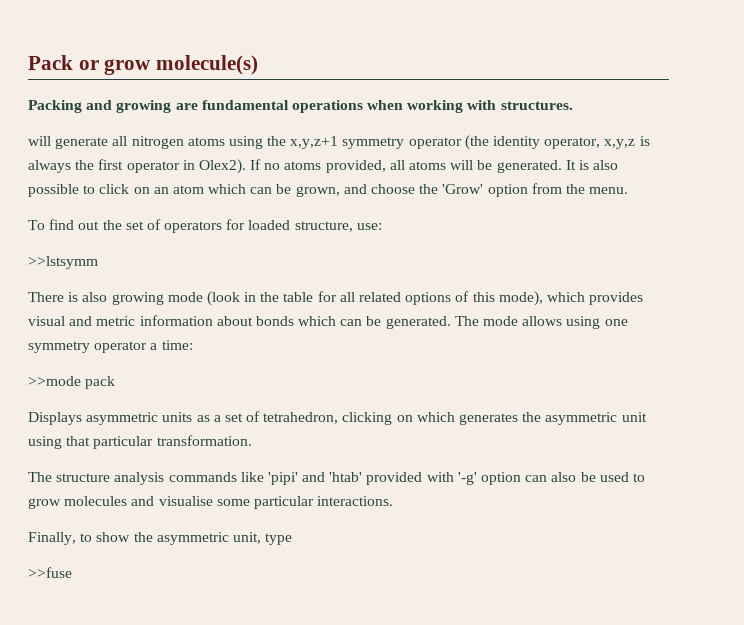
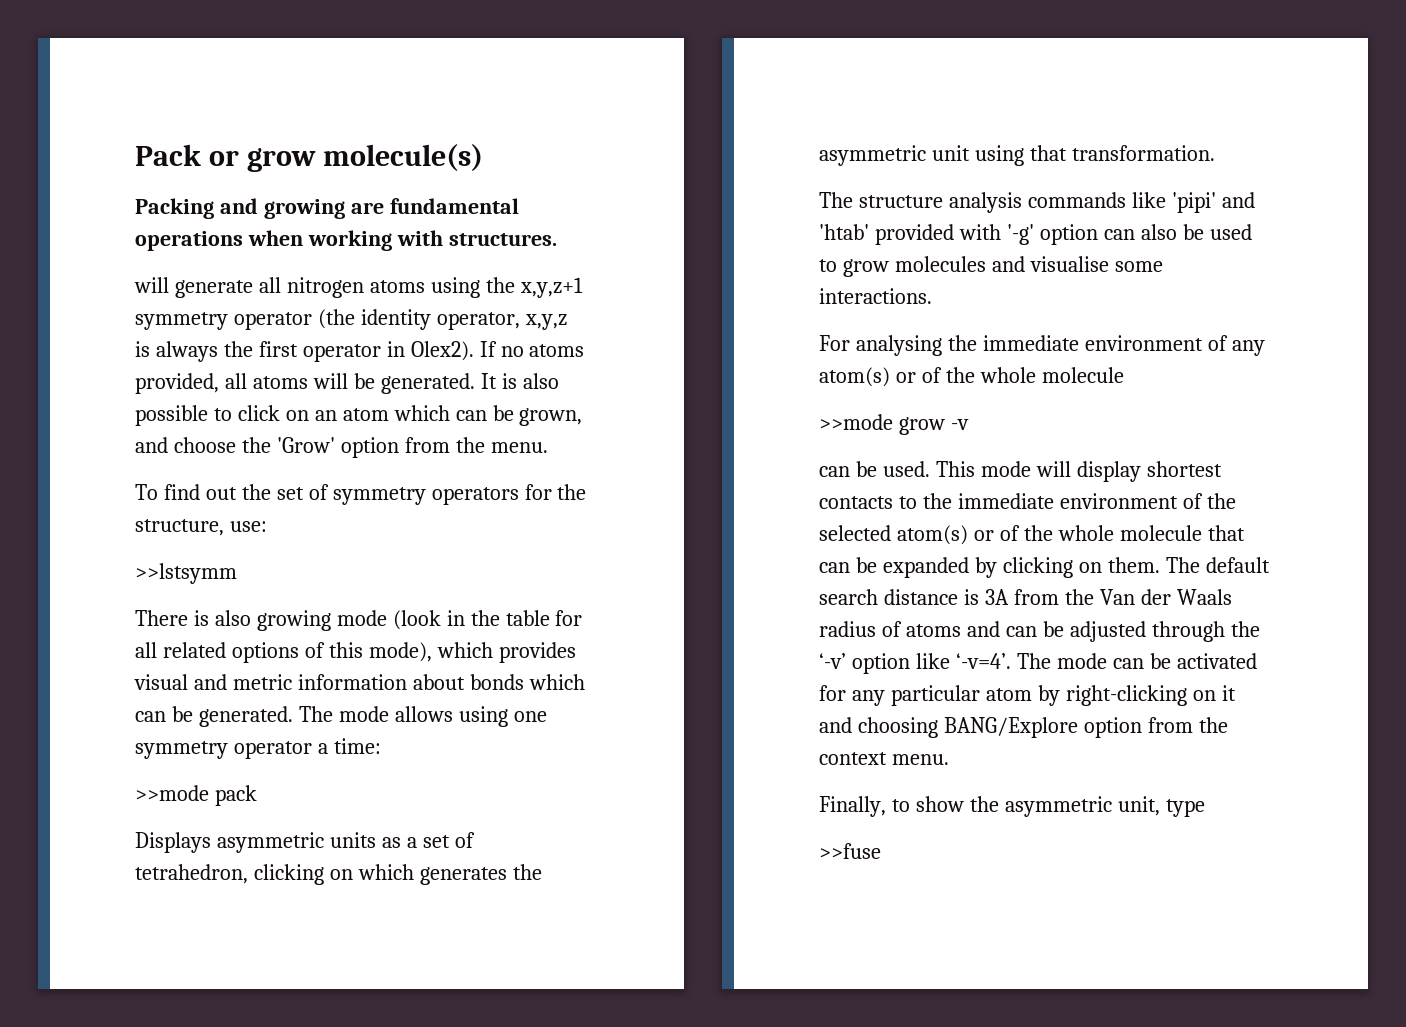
- To find out the set of operators for loaded structure, use:
+ To find out the set of symmetry operators for the structure, use:
- Displays asymmetric units as a set of tetrahedron, clicking on which generates the asymmetric unit using that particular transformation.
+ Displays asymmetric units as a set of tetrahedron, clicking on which generates the asymmetric unit using that transformation.
- The structure analysis commands like 'pipi' and 'htab' provided with '-g' option can also be used to grow molecules and visualise some particular interactions.
+ The structure analysis commands like 'pipi' and 'htab' provided with '-g' option can also be used to grow molecules and visualise some interactions.
+ For analysing the immediate environment of any atom(s) or of the whole molecule
+ >>mode grow -v
+ can be used. This mode will display shortest contacts to the immediate environment of the selected atom(s) or of the whole molecule that can be expanded by clicking on them. The default search distance is 3A from the Van der Waals radius of atoms and can be adjusted through the ‘-v’ option like ‘-v=4’. The mode can be activated for any particular atom by right-clicking on it and choosing BANG/Explore option from the context menu.

